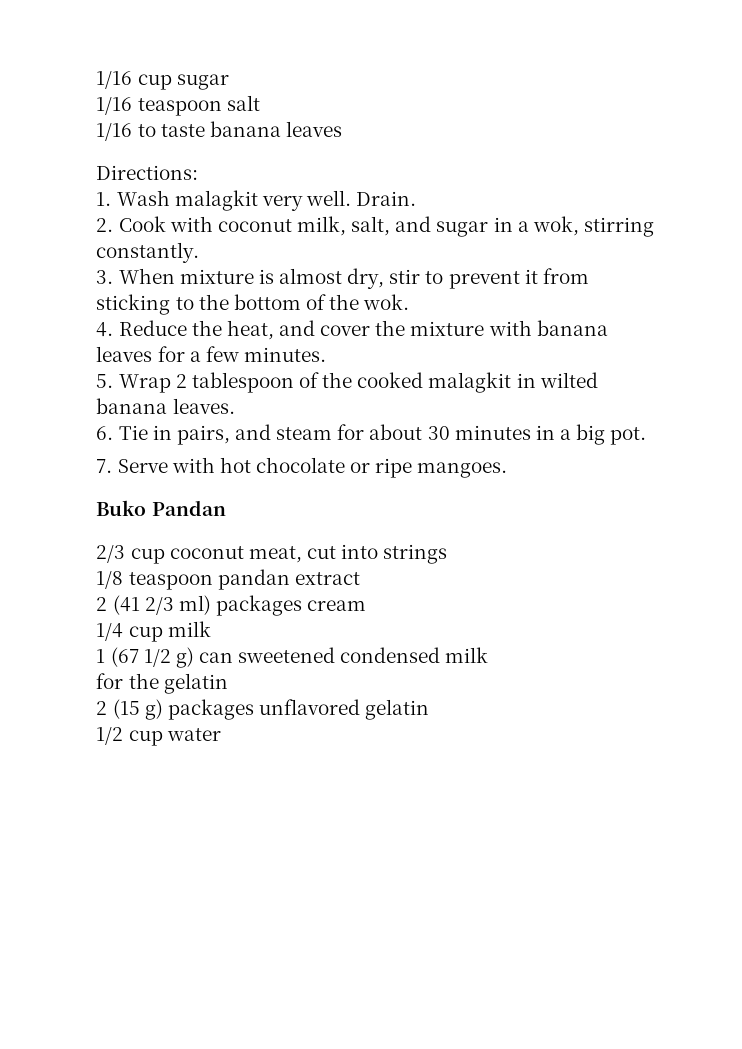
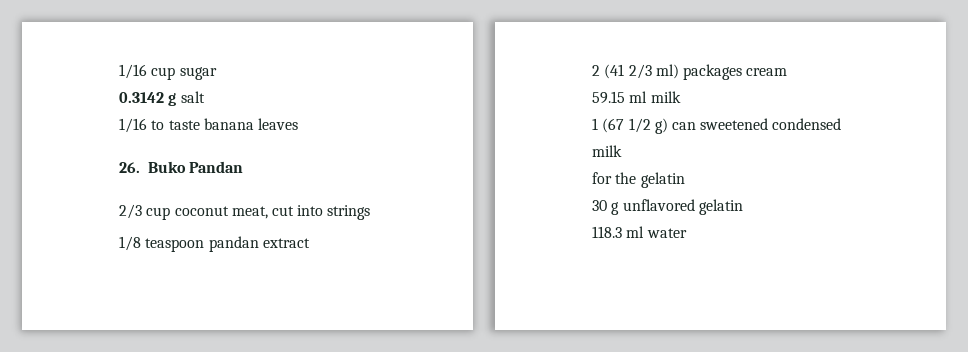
- 1/16 teaspoon salt
+ 0.3142 g salt
- Directions:
- 1. Wash malagkit very well. Drain.
- 2. Cook with coconut milk, salt, and sugar in a wok, stirring constantly.
- 3. When mixture is almost dry, stir to prevent it from sticking to the bottom of the wok.
- 4. Reduce the heat, and cover the mixture with banana leaves for a few minutes.
- 5. Wrap 2 tablespoon of the cooked malagkit in wilted banana leaves.
- 6. Tie in pairs, and steam for about 30 minutes in a big pot.
- 7. Serve with hot chocolate or ripe mangoes.
- Buko Pandan
+ 26. Buko Pandan
- 1/4 cup milk
+ 59.15 ml milk
- 2 (15 g) packages unflavored gelatin
+ 30 g unflavored gelatin
- 1/2 cup water
+ 118.3 ml water

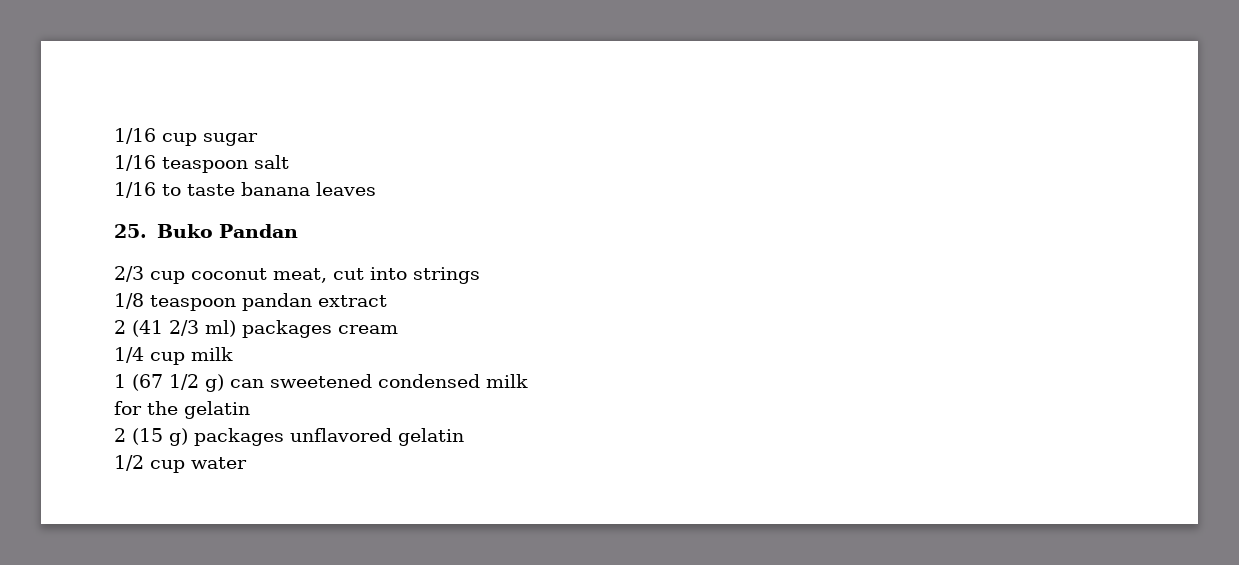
- 0.3142 g salt
+ 1/16 teaspoon salt
- 26. Buko Pandan
+ 25. Buko Pandan
- 59.15 ml milk
+ 1/4 cup milk
- 30 g unflavored gelatin
+ 2 (15 g) packages unflavored gelatin
- 118.3 ml water
+ 1/2 cup water

